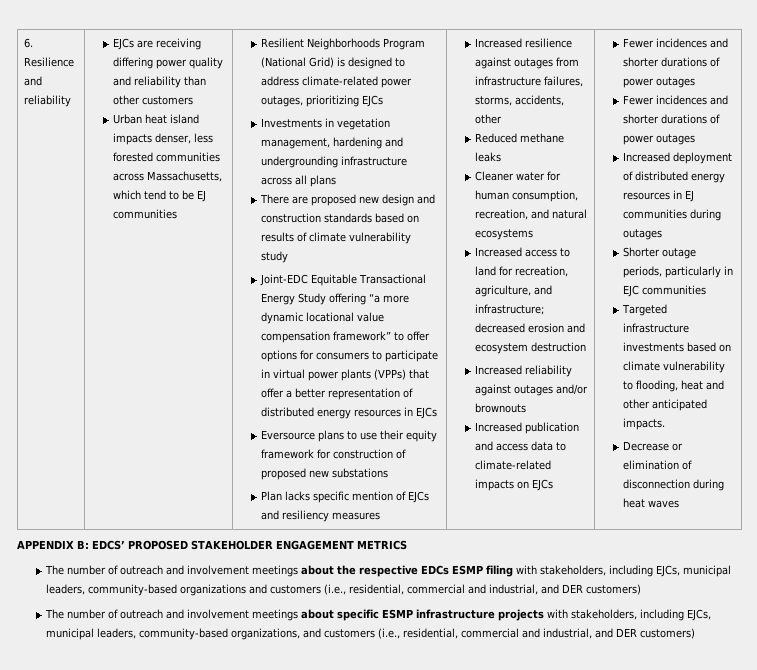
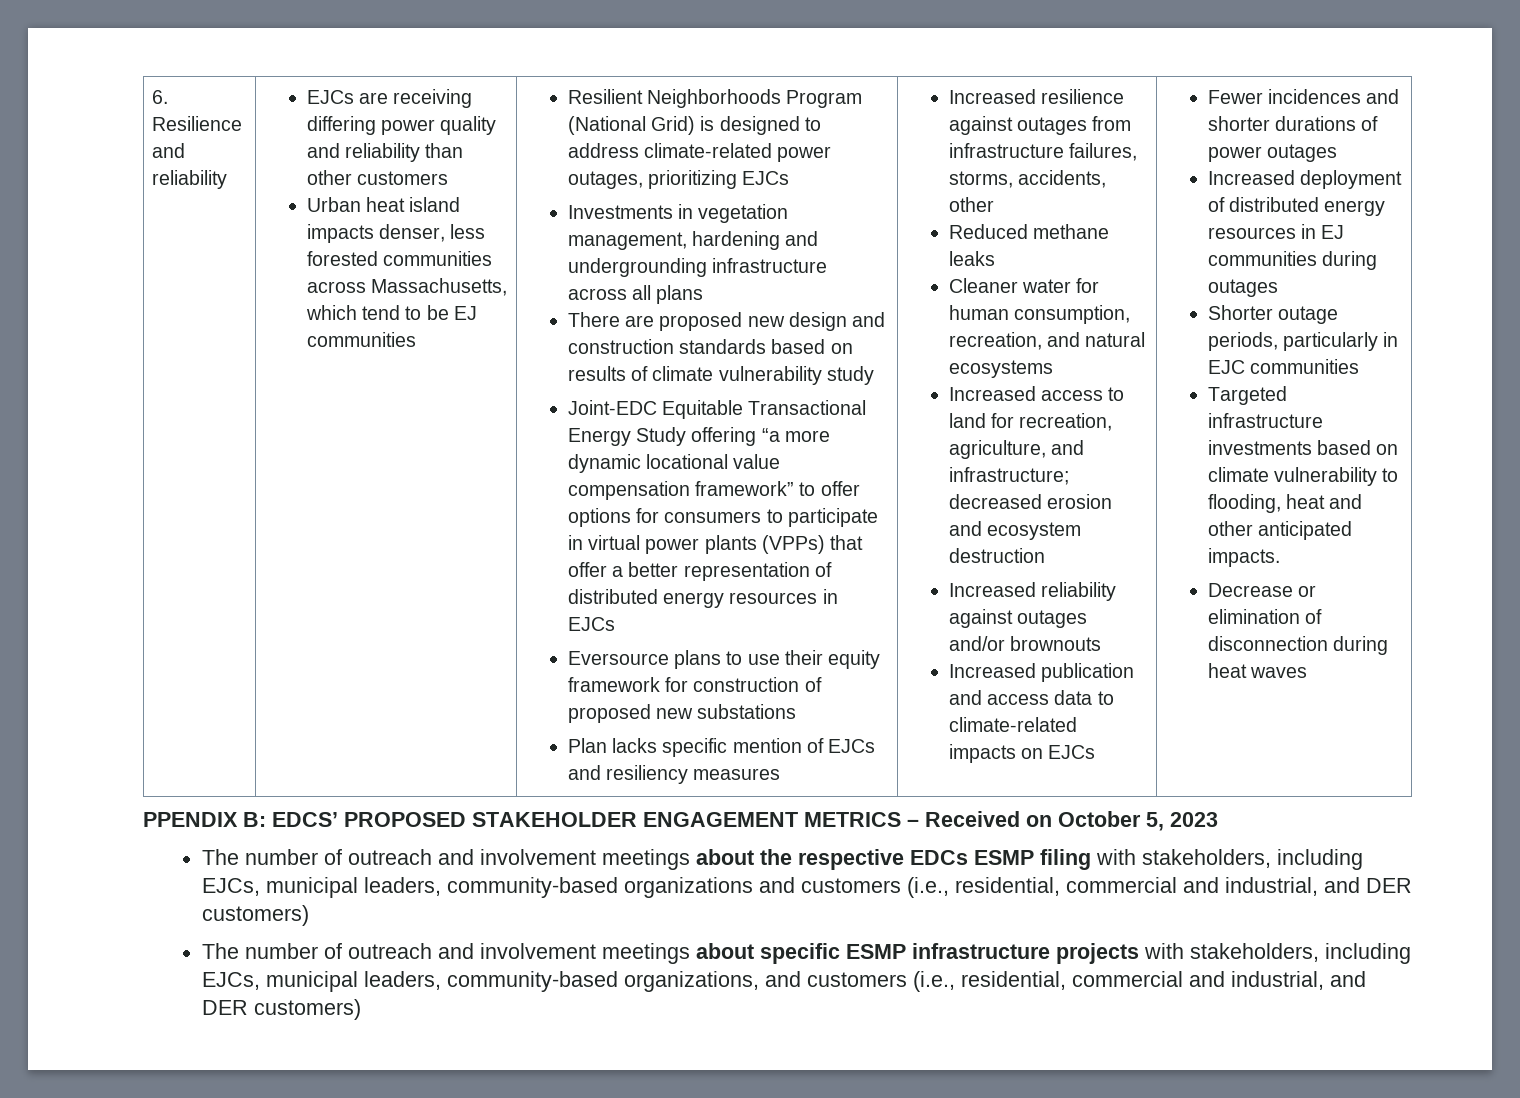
  Increased publication and access data to climate-related impacts on EJCs | Fewer incidences and shorter durations of power outages
- Fewer incidences and shorter durations of power outages
- APPENDIX B: EDCS’ PROPOSED STAKEHOLDER ENGAGEMENT METRICS
+ PPENDIX B: EDCS’ PROPOSED STAKEHOLDER ENGAGEMENT METRICS – Received on October 5, 2023

